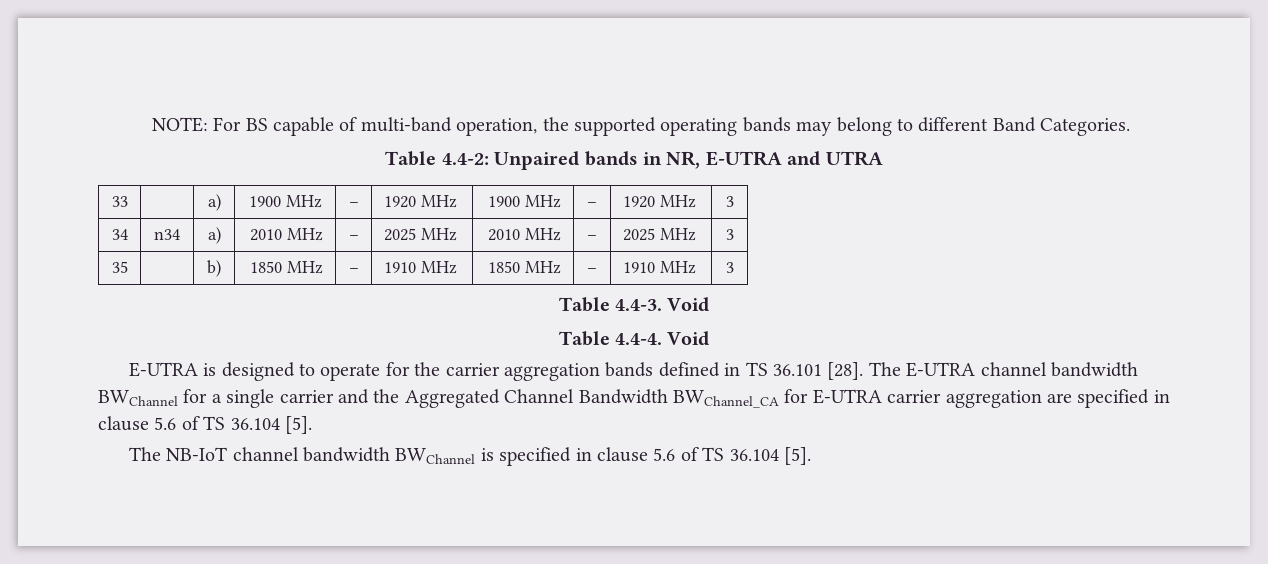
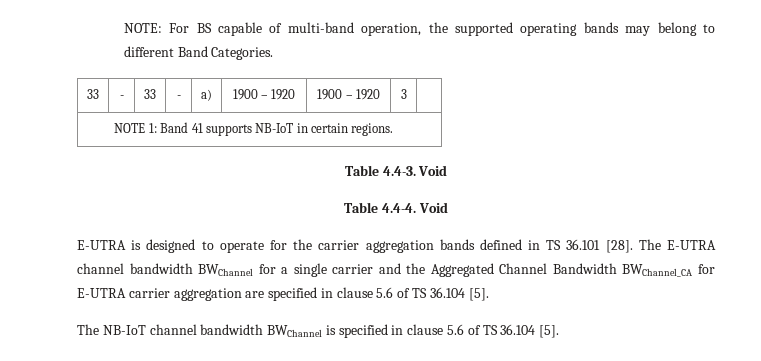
- Table 4.4-2: Unpaired bands in NR, E-UTRA and UTRA
- 33 | | a) | 1900 MHz | – | 1920 MHz | 1900 MHz | – | 1920 MHz | 3
- 34 | n34 | a) | 2010 MHz | – | 2025 MHz | 2010 MHz | – | 2025 MHz | 3
- 35 | | b) | 1850 MHz | – | 1910 MHz | 1850 MHz | – | 1910 MHz | 3
+ 33 | - | 33 | - | a) | 1900 – 1920 | 1900 – 1920 | 3 |
+ NOTE 1: Band 41 supports NB-IoT in certain regions.

